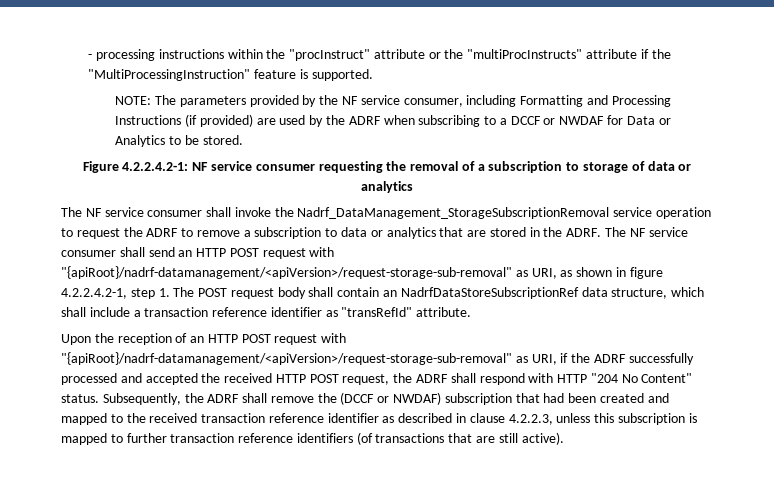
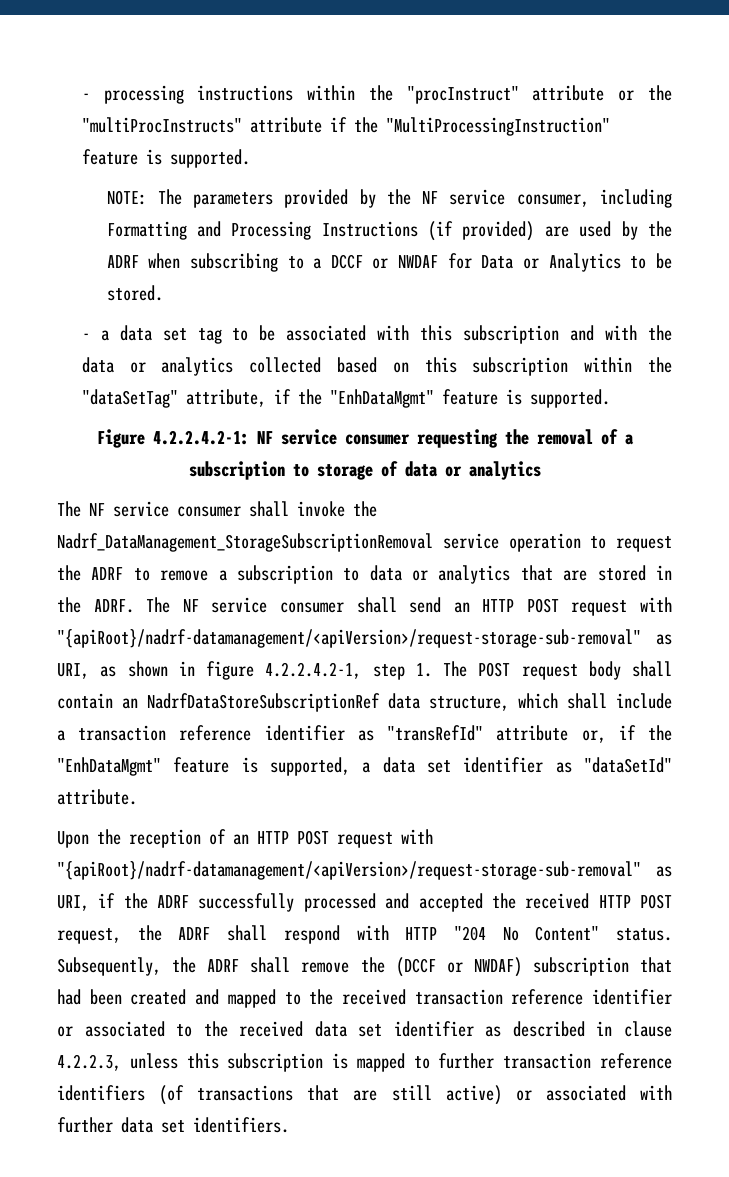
+ - a data set tag to be associated with this subscription and with the data or analytics collected based on this subscription within the "dataSetTag" attribute, if the "EnhDataMgmt" feature is supported.
- The NF service consumer shall send an HTTP POST request with "{apiRoot}/nadrf-datamanagement/<apiVersion>/request-storage-sub-removal" as URI, as shown in figure 4.2.2.4.2-1, step 1. The POST request body shall contain an NadrfDataStoreSubscriptionRef data structure, which shall include a transaction reference identifier as "transRefId" attribute.
+ The NF service consumer shall send an HTTP POST request with "{apiRoot}/nadrf-datamanagement/<apiVersion>/request-storage-sub-removal" as URI, as shown in figure 4.2.2.4.2-1, step 1. The POST request body shall contain an NadrfDataStoreSubscriptionRef data structure, which shall include a transaction reference identifier as "transRefId" attribute or, if the "EnhDataMgmt" feature is supported, a data set identifier as "dataSetId" attribute.
- Subsequently, the ADRF shall remove the (DCCF or NWDAF) subscription that had been created and mapped to the received transaction reference identifier as described in clause 4.2.2.3, unless this subscription is mapped to further transaction reference identifiers (of transactions that are still active).
+ Subsequently, the ADRF shall remove the (DCCF or NWDAF) subscription that had been created and mapped to the received transaction reference identifier or associated to the received data set identifier as described in clause 4.2.2.3, unless this subscription is mapped to further transaction reference identifiers (of transactions that are still active) or associated with further data set identifiers.

